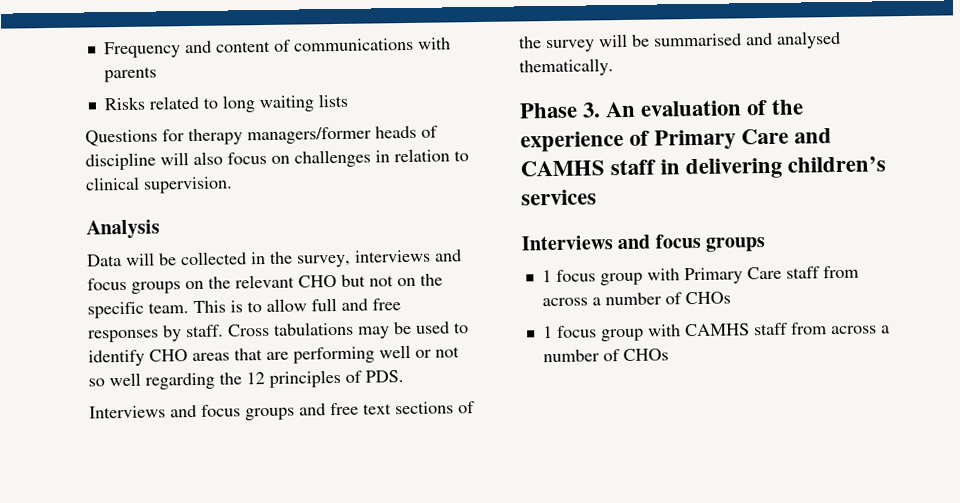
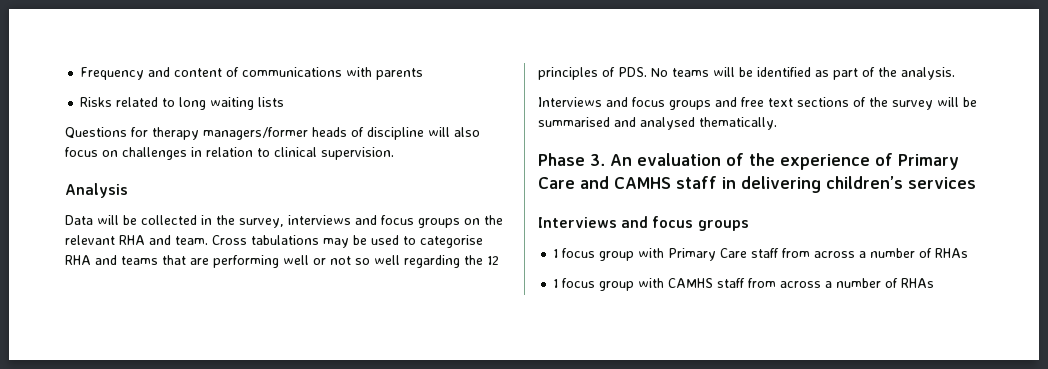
- Data will be collected in the survey, interviews and focus groups on the relevant CHO but not on the specific team. This is to allow full and free responses by staff.
+ Data will be collected in the survey, interviews and focus groups on the relevant RHA and team.
- Cross tabulations may be used to identify CHO areas that are performing well or not so well regarding the 12 principles of PDS.
+ Cross tabulations may be used to categorise RHA and teams that are performing well or not so well regarding the 12 principles of PDS. No teams will be identified as part of the analysis.
- 1 focus group with Primary Care staff from across a number of CHOs
+ 1 focus group with Primary Care staff from across a number of RHAs
- 1 focus group with CAMHS staff from across a number of CHOs
+ 1 focus group with CAMHS staff from across a number of RHAs

